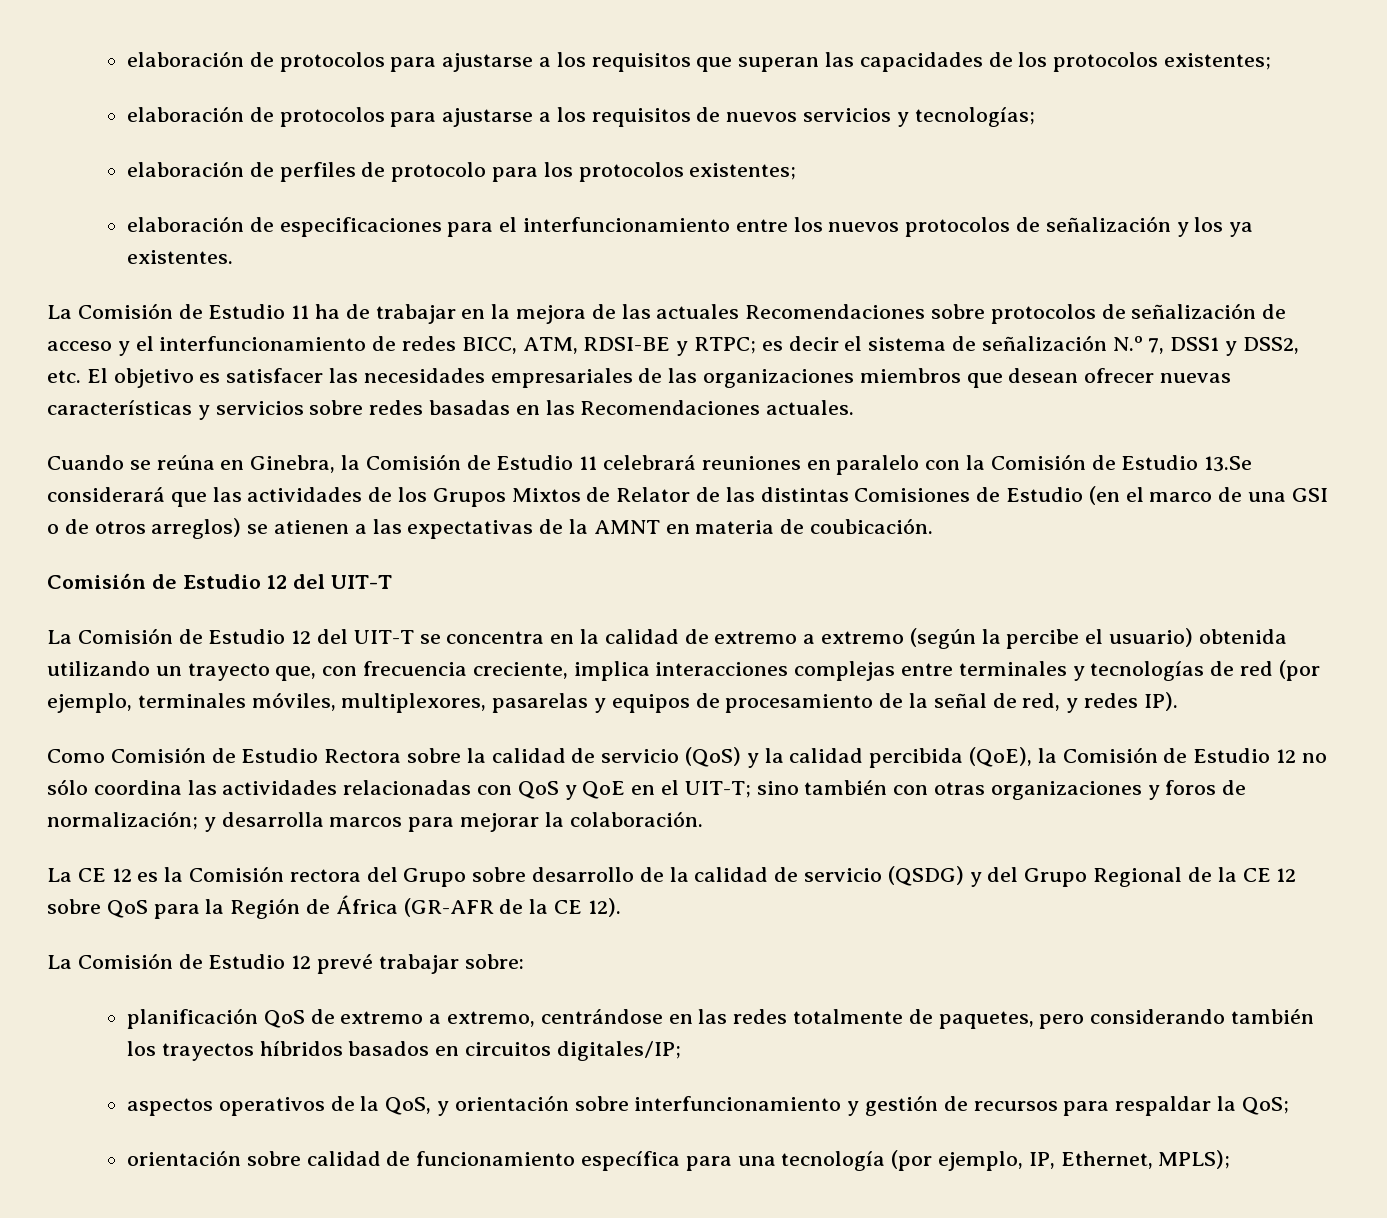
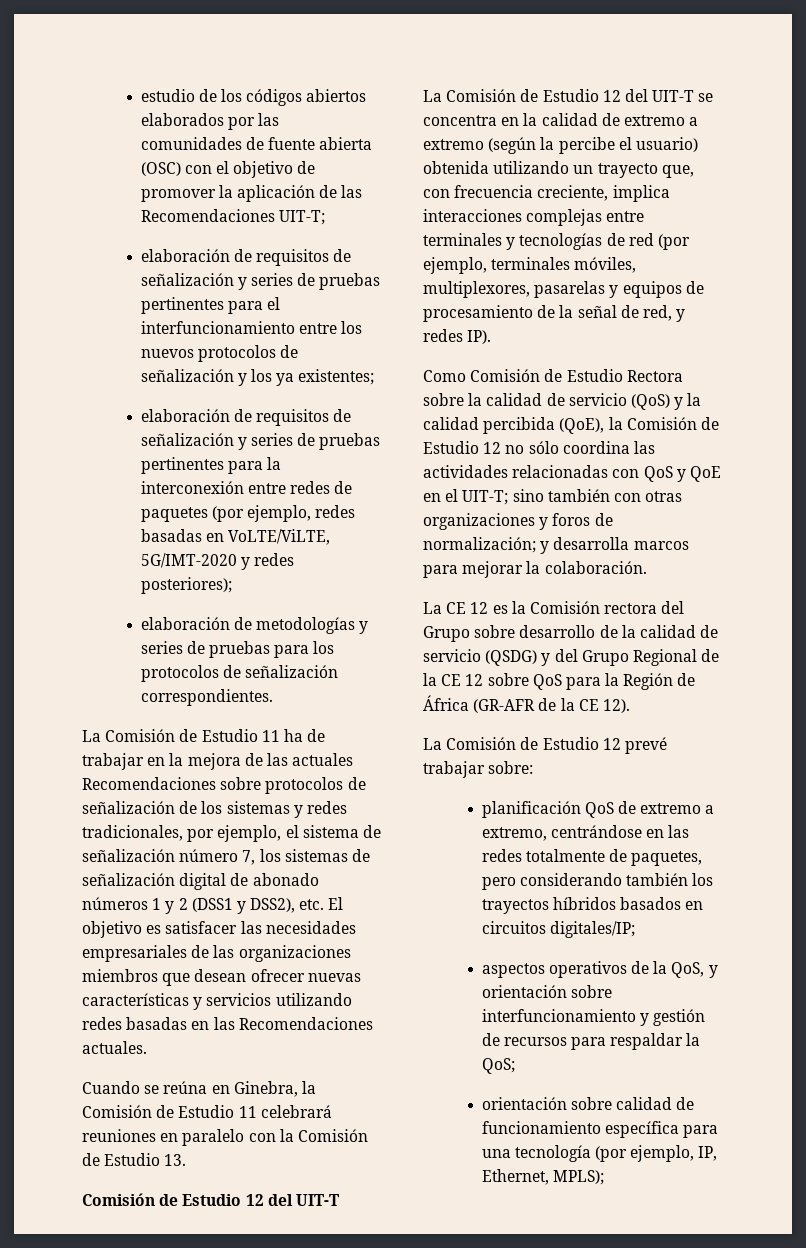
- elaboración de protocolos para ajustarse a los requisitos que superan las capacidades de los protocolos existentes;
- elaboración de protocolos para ajustarse a los requisitos de nuevos servicios y tecnologías;
- elaboración de perfiles de protocolo para los protocolos existentes;
- elaboración de especificaciones para el interfuncionamiento entre los nuevos protocolos de señalización y los ya existentes.
+ estudio de los códigos abiertos elaborados por las comunidades de fuente abierta (OSC) con el objetivo de promover la aplicación de las Recomendaciones UIT-T;
+ elaboración de requisitos de señalización y series de pruebas pertinentes para el interfuncionamiento entre los nuevos protocolos de señalización y los ya existentes;
+ elaboración de requisitos de señalización y series de pruebas pertinentes para la interconexión entre redes de paquetes (por ejemplo, redes basadas en VoLTE/ViLTE, 5G/IMT-2020 y redes posteriores);
+ elaboración de metodologías y series de pruebas para los protocolos de señalización correspondientes.
- La Comisión de Estudio 11 ha de trabajar en la mejora de las actuales Recomendaciones sobre protocolos de señalización de acceso y el interfuncionamiento de redes BICC, ATM, RDSI-BE y RTPC; es decir el sistema de señalización N.º 7, DSS1 y DSS2, etc. El objetivo es satisfacer las necesidades empresariales de las organizaciones miembros que desean ofrecer nuevas características y servicios sobre redes basadas en las Recomendaciones actuales.
+ La Comisión de Estudio 11 ha de trabajar en la mejora de las actuales Recomendaciones sobre protocolos de señalización de los sistemas y redes tradicionales, por ejemplo, el sistema de señalización número 7, los sistemas de señalización digital de abonado números 1 y 2 (DSS1 y DSS2), etc. El objetivo es satisfacer las necesidades empresariales de las organizaciones miembros que desean ofrecer nuevas características y servicios utilizando redes basadas en las Recomendaciones actuales.
- Cuando se reúna en Ginebra, la Comisión de Estudio 11 celebrará reuniones en paralelo con la Comisión de Estudio 13.Se considerará que las actividades de los Grupos Mixtos de Relator de las distintas Comisiones de Estudio (en el marco de una GSI o de otros arreglos) se atienen a las expectativas de la AMNT en materia de coubicación.
+ Cuando se reúna en Ginebra, la Comisión de Estudio 11 celebrará reuniones en paralelo con la Comisión de Estudio 13.

